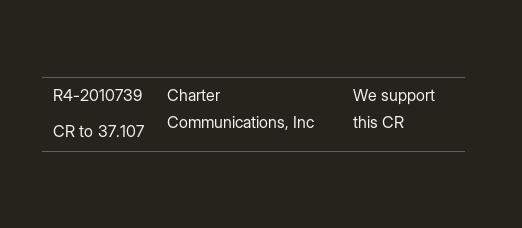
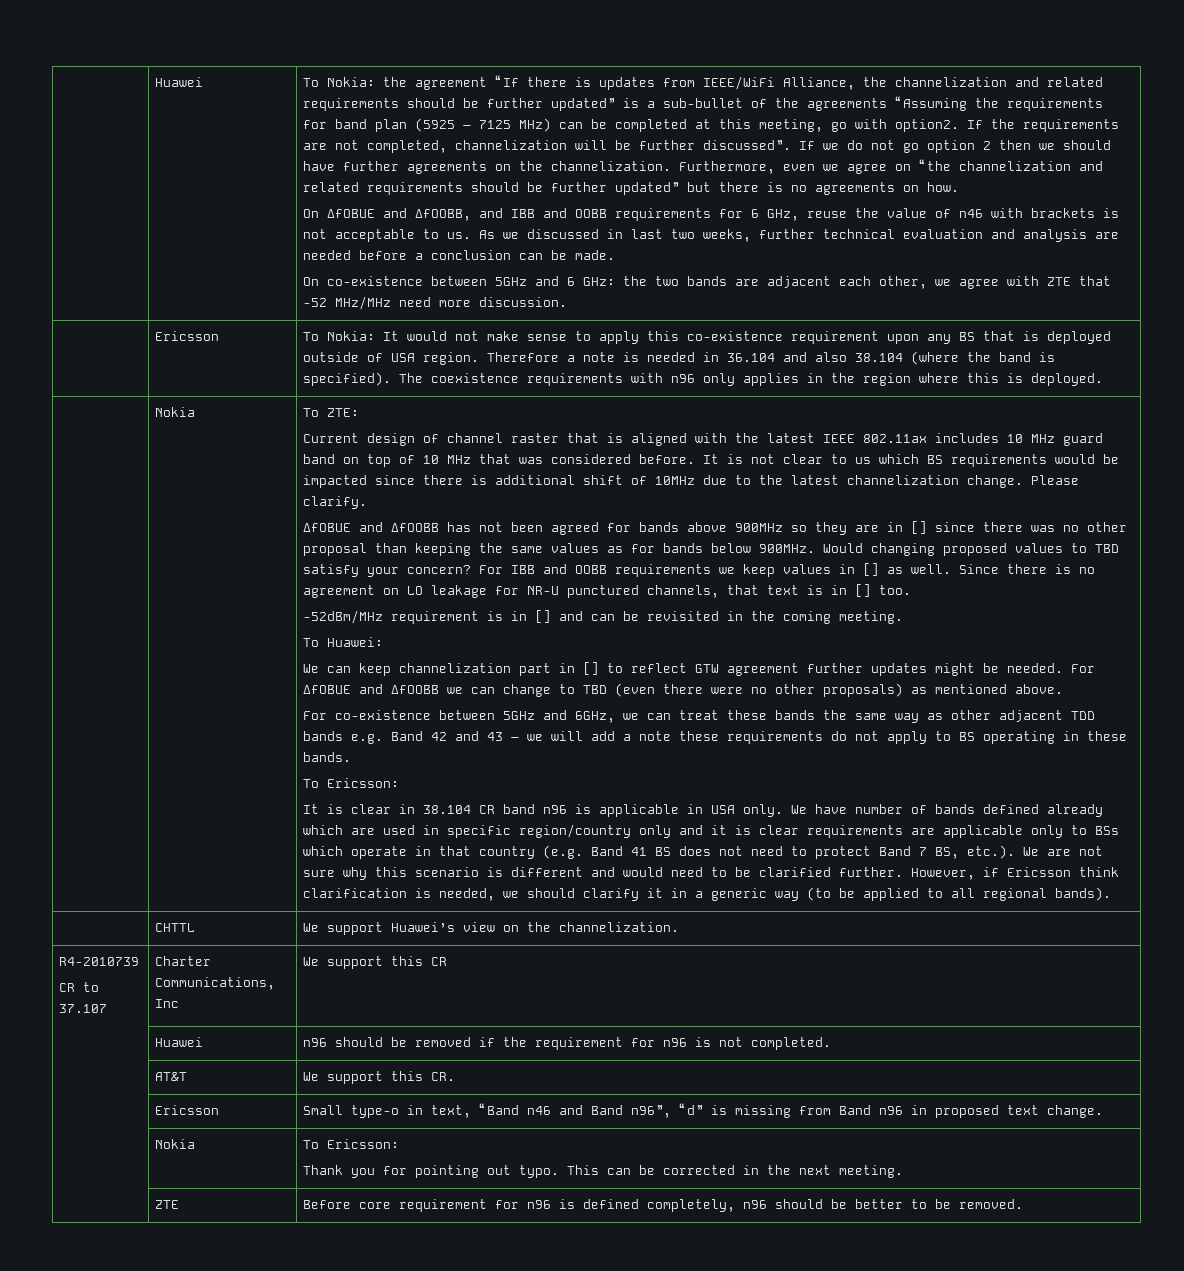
+ Huawei | To Nokia: the agreement “If there is updates from IEEE/WiFi Alliance, the channelization and related requirements should be further updated” is a sub-bullet of the agreements “Assuming the requirements for band plan (5925 – 7125 MHz) can be completed at this meeting, go with option2. If the requirements are not completed, channelization will be further discussed”. If we do not go option 2 then we should have further agreements on the channelization. Furthermore, even we agree on “the channelization and related requirements should be further updated” but there is no agreements on how.
+ On ΔfOBUE and ΔfOOBB, and IBB and OOBB requirements for 6 GHz, reuse the value of n46 with brackets is not acceptable to us. As we discussed in last two weeks, further technical evaluation and analysis are needed before a conclusion can be made.
+ On co-existence between 5GHz and 6 GHz: the two bands are adjacent each other, we agree with ZTE that -52 MHz/MHz need more discussion.
+ | Ericsson | To Nokia: It would not make sense to apply this co-existence requirement upon any BS that is deployed outside of USA region. Therefore a note is needed in 36.104 and also 38.104 (where the band is specified). The coexistence requirements with n96 only applies in the region where this is deployed.
+ | Nokia | To ZTE:
+ Current design of channel raster that is aligned with the latest IEEE 802.11ax includes 10 MHz guard band on top of 10 MHz that was considered before. It is not clear to us which BS requirements would be impacted since there is additional shift of 10MHz due to the latest channelization change. Please clarify.
+ ΔfOBUE and ΔfOOBB has not been agreed for bands above 900MHz so they are in [] since there was no other proposal than keeping the same values as for bands below 900MHz. Would changing proposed values to TBD satisfy your concern? For IBB and OOBB requirements we keep values in [] as well. Since there is no agreement on LO leakage for NR-U punctured channels, that text is in [] too.
+ -52dBm/MHz requirement is in [] and can be revisited in the coming meeting.
+ To Huawei:
+ We can keep channelization part in [] to reflect GTW agreement further updates might be needed. For ΔfOBUE and ΔfOOBB we can change to TBD (even there were no other proposals) as mentioned above.
+ For co-existence between 5GHz and 6GHz, we can treat these bands the same way as other adjacent TDD bands e.g. Band 42 and 43 – we will add a note these requirements do not apply to BS operating in these bands.
+ To Ericsson:
+ It is clear in 38.104 CR band n96 is applicable in USA only. We have number of bands defined already which are used in specific region/country only and it is clear requirements are applicable only to BSs which operate in that country (e.g. Band 41 BS does not need to protect Band 7 BS, etc.). We are not sure why this scenario is different and would need to be clarified further. However, if Ericsson think clarification is needed, we should clarify it in a generic way (to be applied to all regional bands).
+ | CHTTL | We support Huawei’s view on the channelization.
+ | Huawei | n96 should be removed if the requirement for n96 is not completed.
+ | AT&T | We support this CR.
+ | Ericsson | Small type-o in text, “Band n46 and Band n96”, “d” is missing from Band n96 in proposed text change.
+ | Nokia | To Ericsson:
+ Thank you for pointing out typo. This can be corrected in the next meeting.
+ | ZTE | Before core requirement for n96 is defined completely, n96 should be better to be removed.

